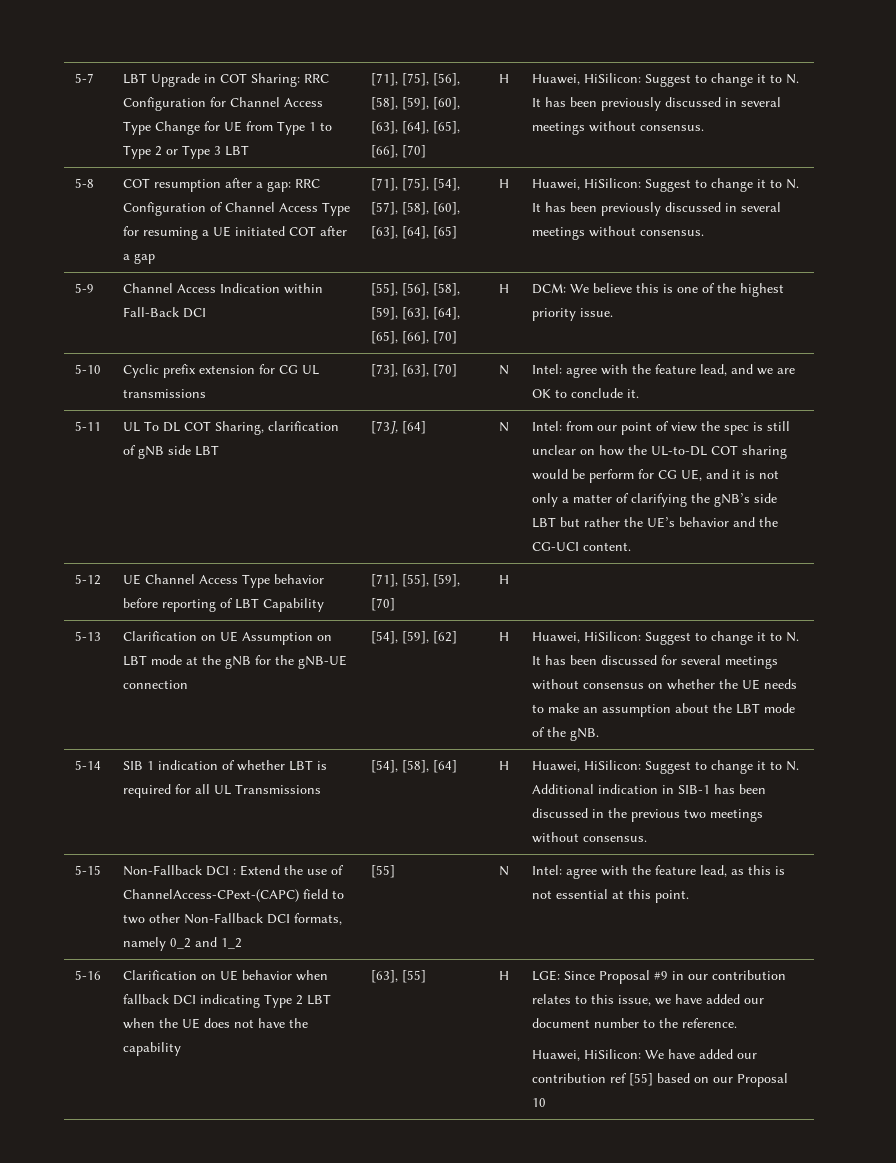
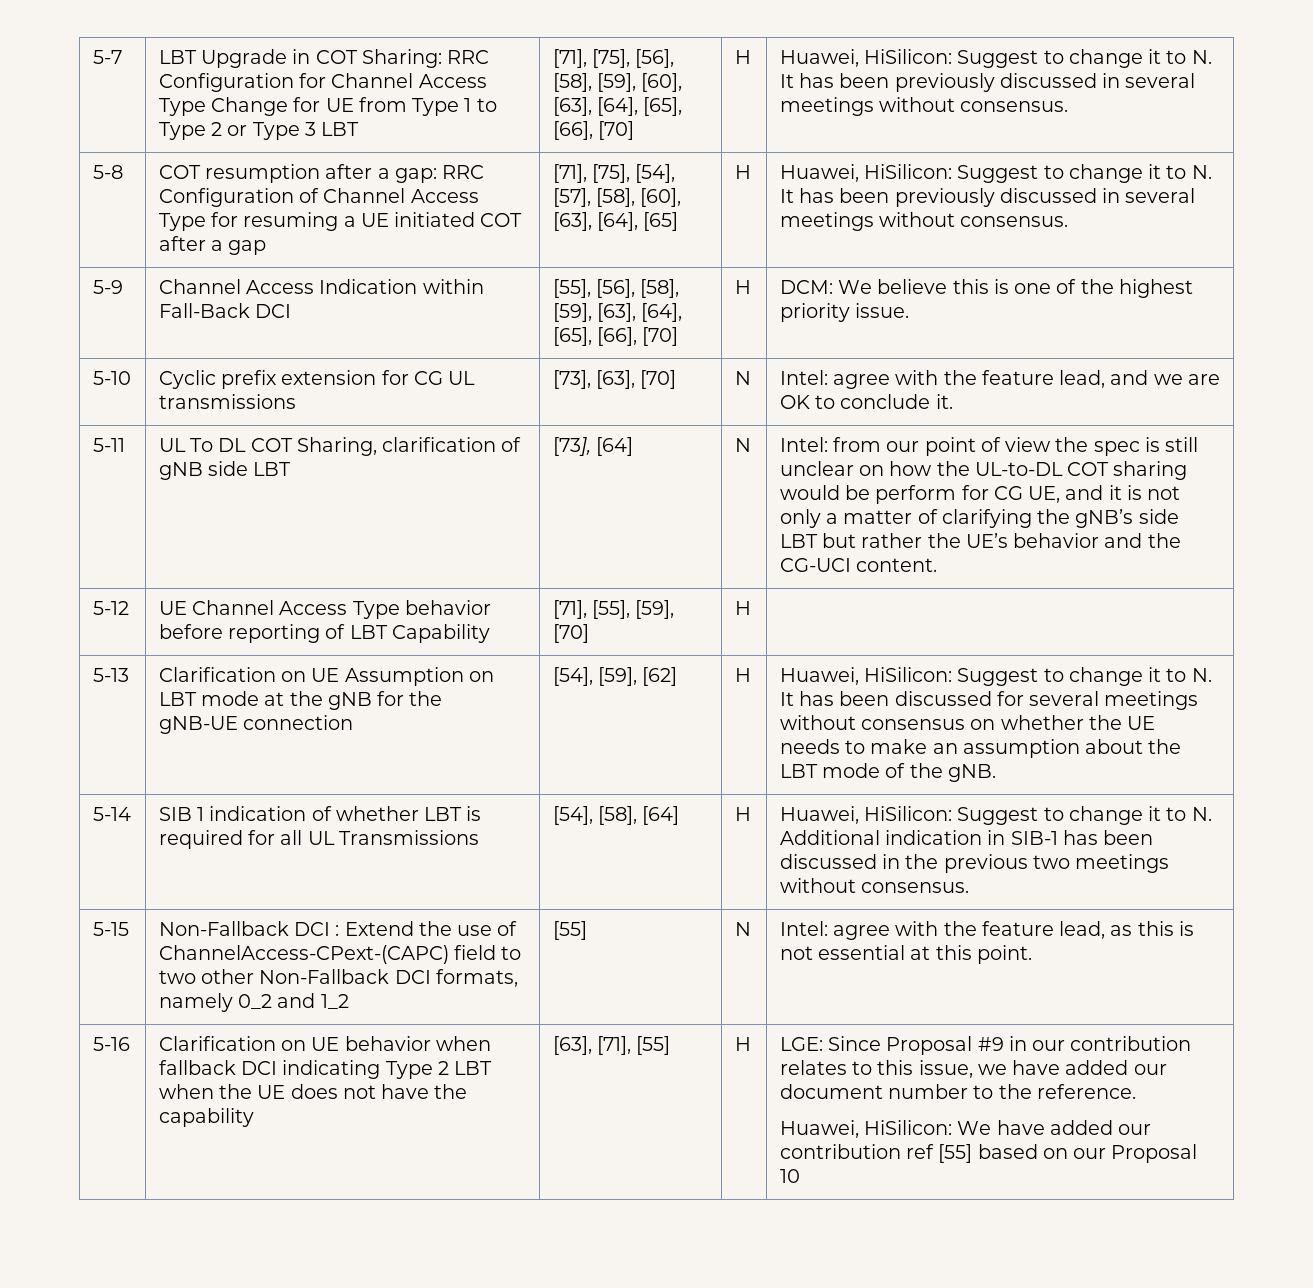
- [63], [55]
+ [63], [71], [55]

